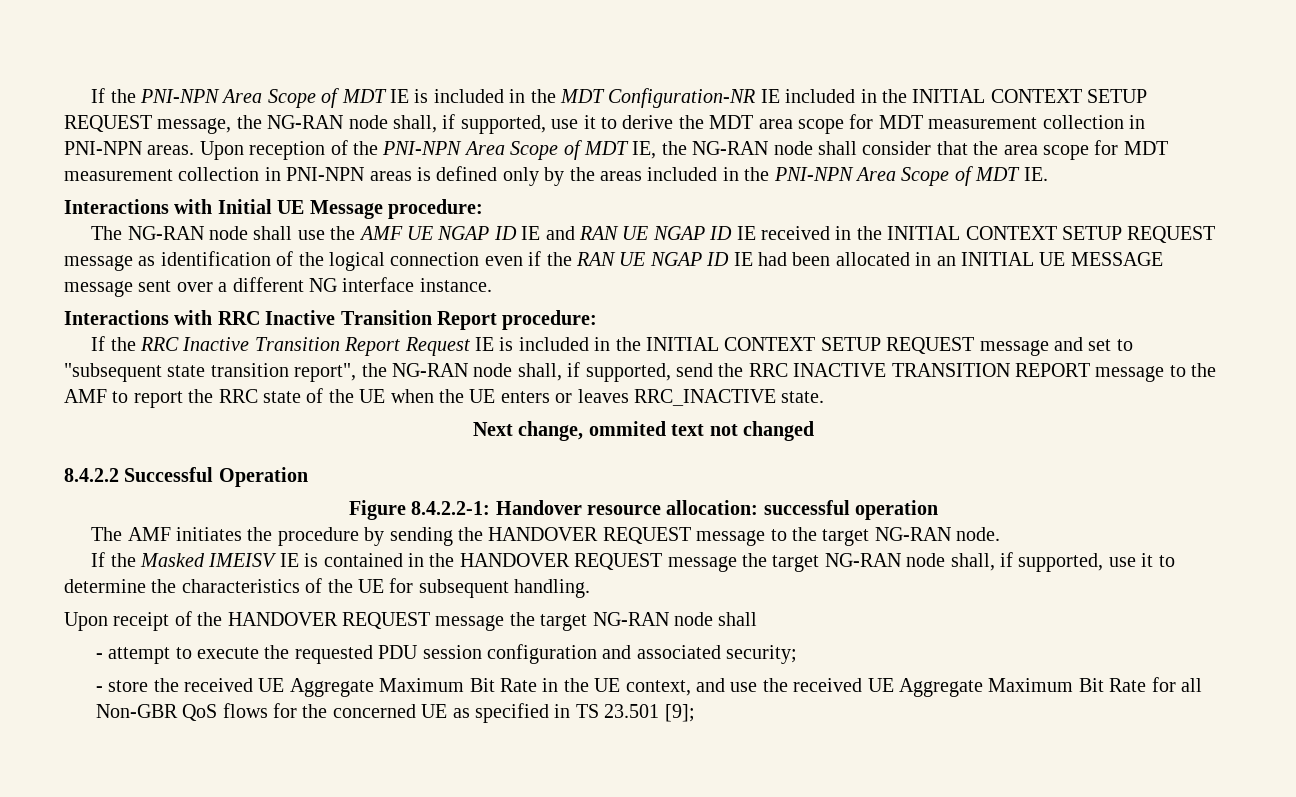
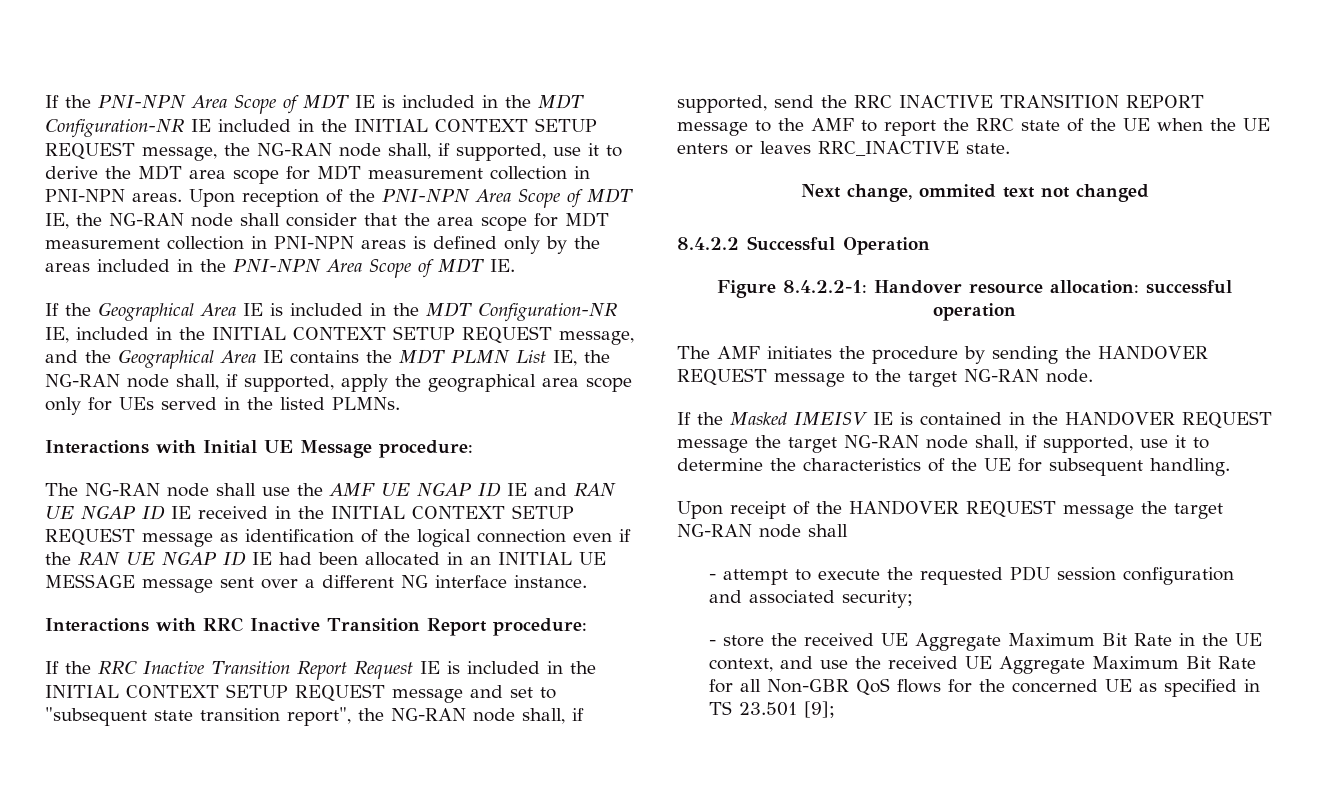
+ If the Geographical Area IE is included in the MDT Configuration-NR IE, included in the INITIAL CONTEXT SETUP REQUEST message, and the Geographical Area IE contains the MDT PLMN List IE, the NG-RAN node shall, if supported, apply the geographical area scope only for UEs served in the listed PLMNs.

